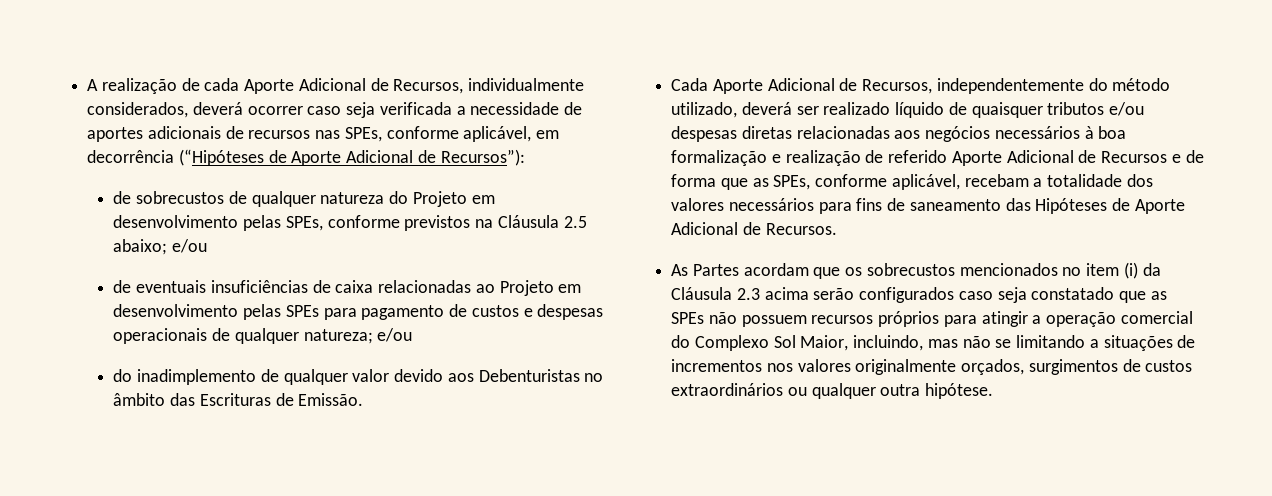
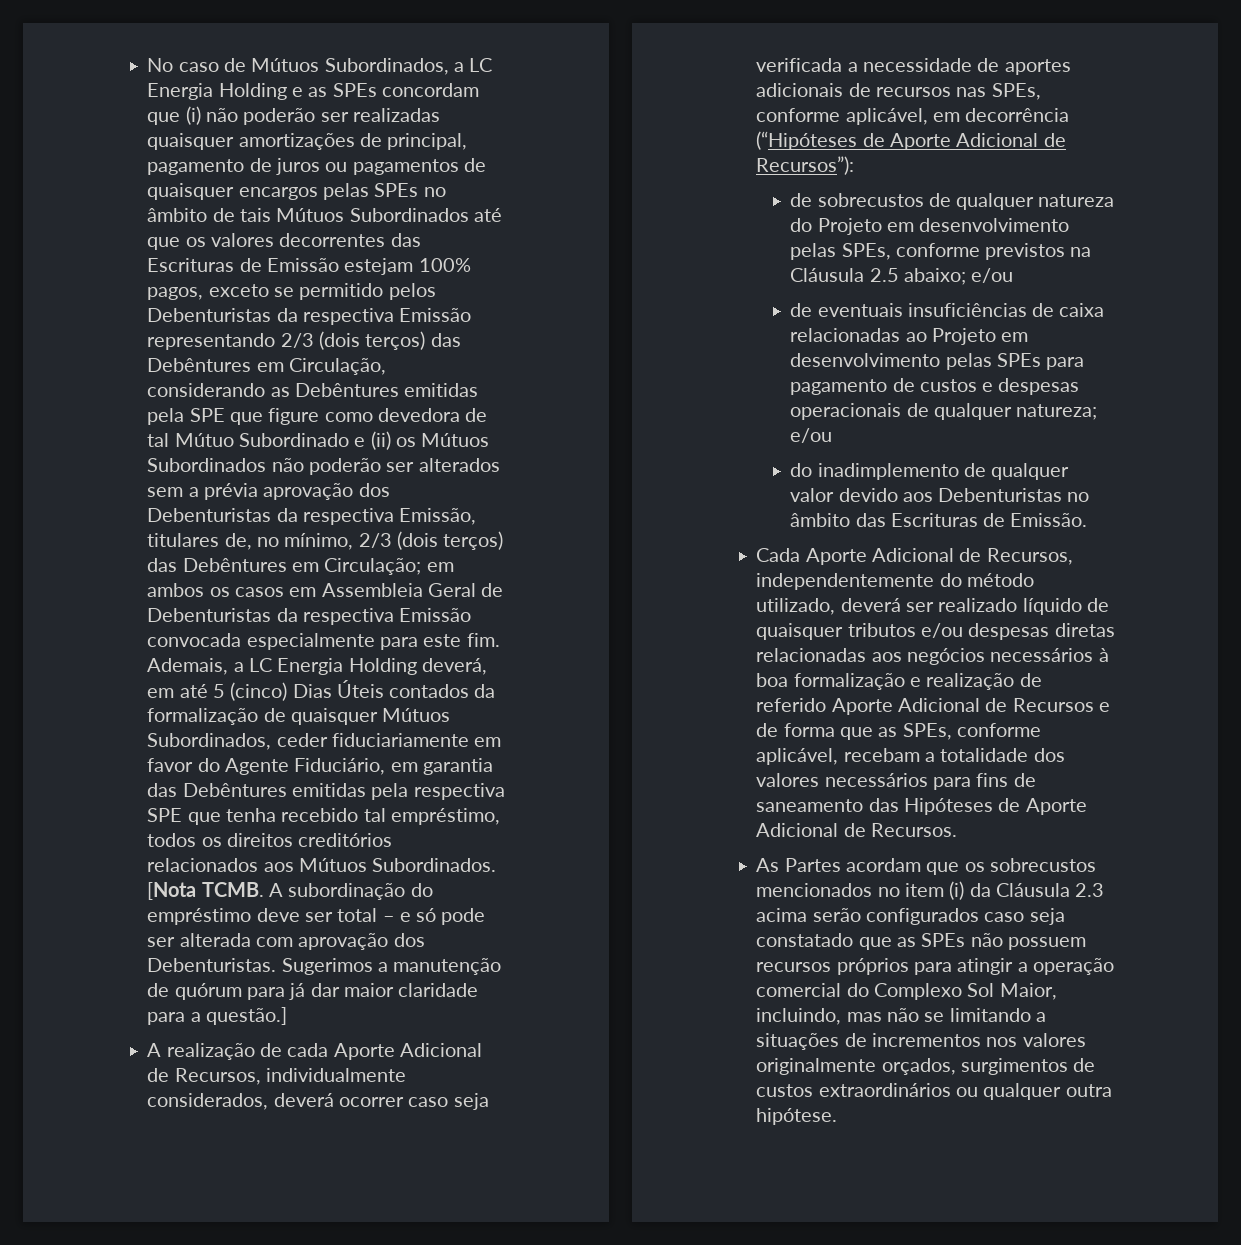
+ No caso de Mútuos Subordinados, a LC Energia Holding e as SPEs concordam que (i) não poderão ser realizadas quaisquer amortizações de principal, pagamento de juros ou pagamentos de quaisquer encargos pelas SPEs no âmbito de tais Mútuos Subordinados até que os valores decorrentes das Escrituras de Emissão estejam 100% pagos, exceto se permitido pelos Debenturistas da respectiva Emissão representando 2/3 (dois terços) das Debêntures em Circulação, considerando as Debêntures emitidas pela SPE que figure como devedora de tal Mútuo Subordinado e (ii) os Mútuos Subordinados não poderão ser alterados sem a prévia aprovação dos Debenturistas da respectiva Emissão, titulares de, no mínimo, 2/3 (dois terços) das Debêntures em Circulação; em ambos os casos em Assembleia Geral de Debenturistas da respectiva Emissão convocada especialmente para este fim. Ademais, a LC Energia Holding deverá, em até 5 (cinco) Dias Úteis contados da formalização de quaisquer Mútuos Subordinados, ceder fiduciariamente em favor do Agente Fiduciário, em garantia das Debêntures emitidas pela respectiva SPE que tenha recebido tal empréstimo, todos os direitos creditórios relacionados aos Mútuos Subordinados. [Nota TCMB. A subordinação do empréstimo deve ser total – e só pode ser alterada com aprovação dos Debenturistas. Sugerimos a manutenção de quórum para já dar maior claridade para a questão.]

